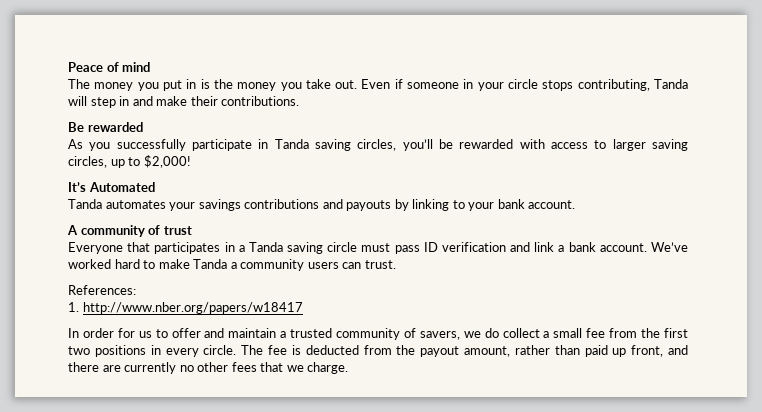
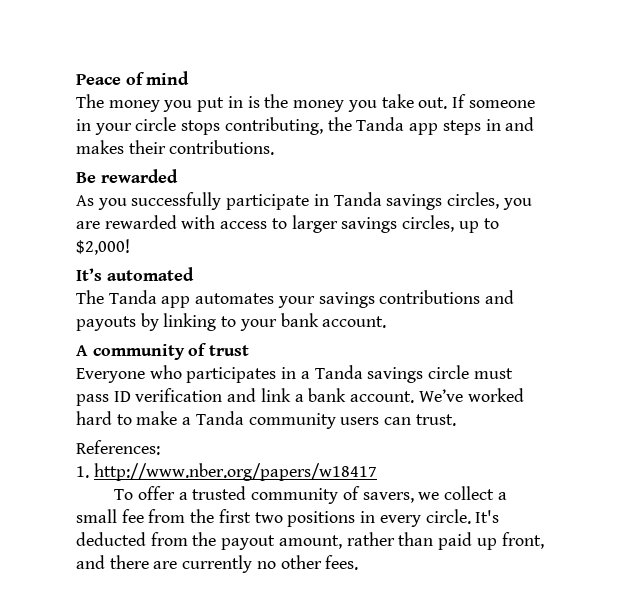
- Even if someone in your circle stops contributing, Tanda will step in and make their contributions.
+ If someone in your circle stops contributing, the Tanda app steps in and makes their contributions.
- As you successfully participate in Tanda saving circles, you’ll be rewarded with access to larger saving circles, up to $2,000!
+ As you successfully participate in Tanda savings circles, you are rewarded with access to larger savings circles, up to $2,000!
- It’s Automated
- Tanda automates your savings contributions and payouts by linking to your bank account.
+ It’s automated
+ The Tanda app automates your savings contributions and payouts by linking to your bank account.
- Everyone that participates in a Tanda saving circle must pass ID verification and link a bank account.
+ Everyone who participates in a Tanda savings circle must pass ID verification and link a bank account.
- We’ve worked hard to make Tanda a community users can trust.
+ We’ve worked hard to make a Tanda community users can trust.
- In order for us to offer and maintain a trusted community of savers, we do collect a small fee from the first two positions in every circle.
+ To offer a trusted community of savers, we collect a small fee from the first two positions in every circle.
- The fee is deducted from the payout amount, rather than paid up front, and there are currently no other fees that we charge.
+ It's deducted from the payout amount, rather than paid up front, and there are currently no other fees.

